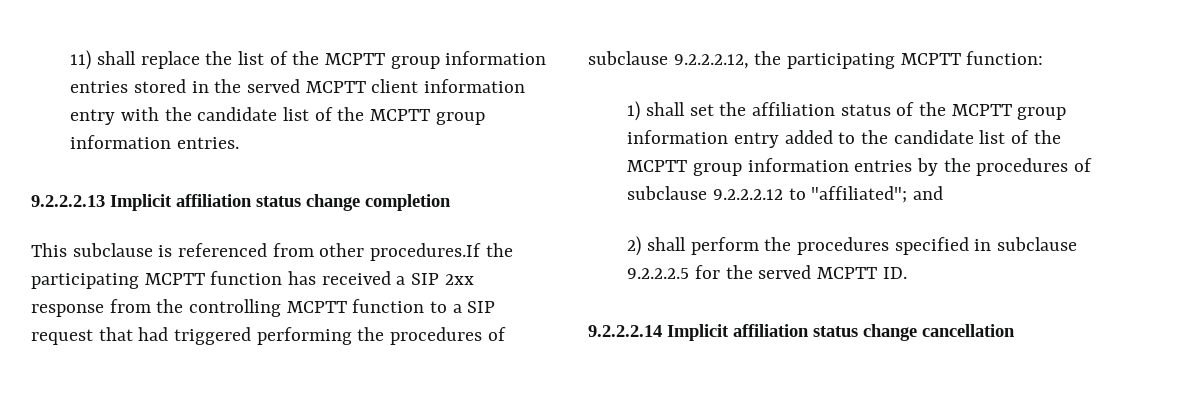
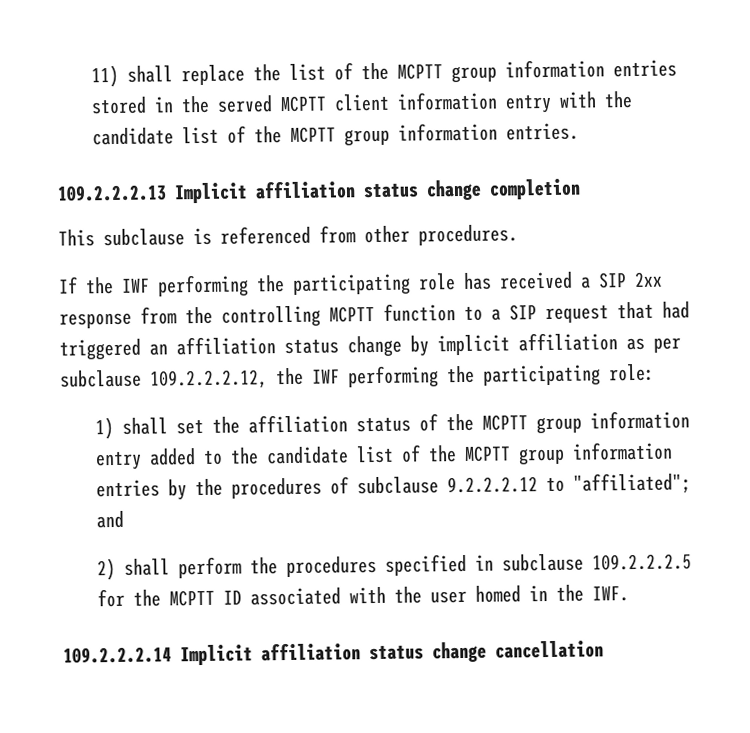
- 9.2.2.2.13 Implicit affiliation status change completion
+ 109.2.2.2.13 Implicit affiliation status change completion
- This subclause is referenced from other procedures.If the participating MCPTT function has received a SIP 2xx response from the controlling MCPTT function to a SIP request that had triggered performing the procedures of subclause 9.2.2.2.12, the participating MCPTT function:
+ This subclause is referenced from other procedures.
+ If the IWF performing the participating role has received a SIP 2xx response from the controlling MCPTT function to a SIP request that had triggered an affiliation status change by implicit affiliation as per subclause 109.2.2.2.12, the IWF performing the participating role:
- 2) shall perform the procedures specified in subclause 9.2.2.2.5 for the served MCPTT ID.
- 9.2.2.2.14 Implicit affiliation status change cancellation
+ 2) shall perform the procedures specified in subclause 109.2.2.2.5 for the MCPTT ID associated with the user homed in the IWF.
+ 109.2.2.2.14 Implicit affiliation status change cancellation

